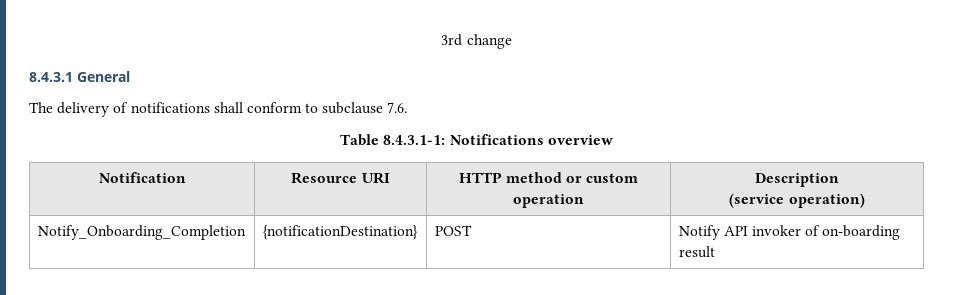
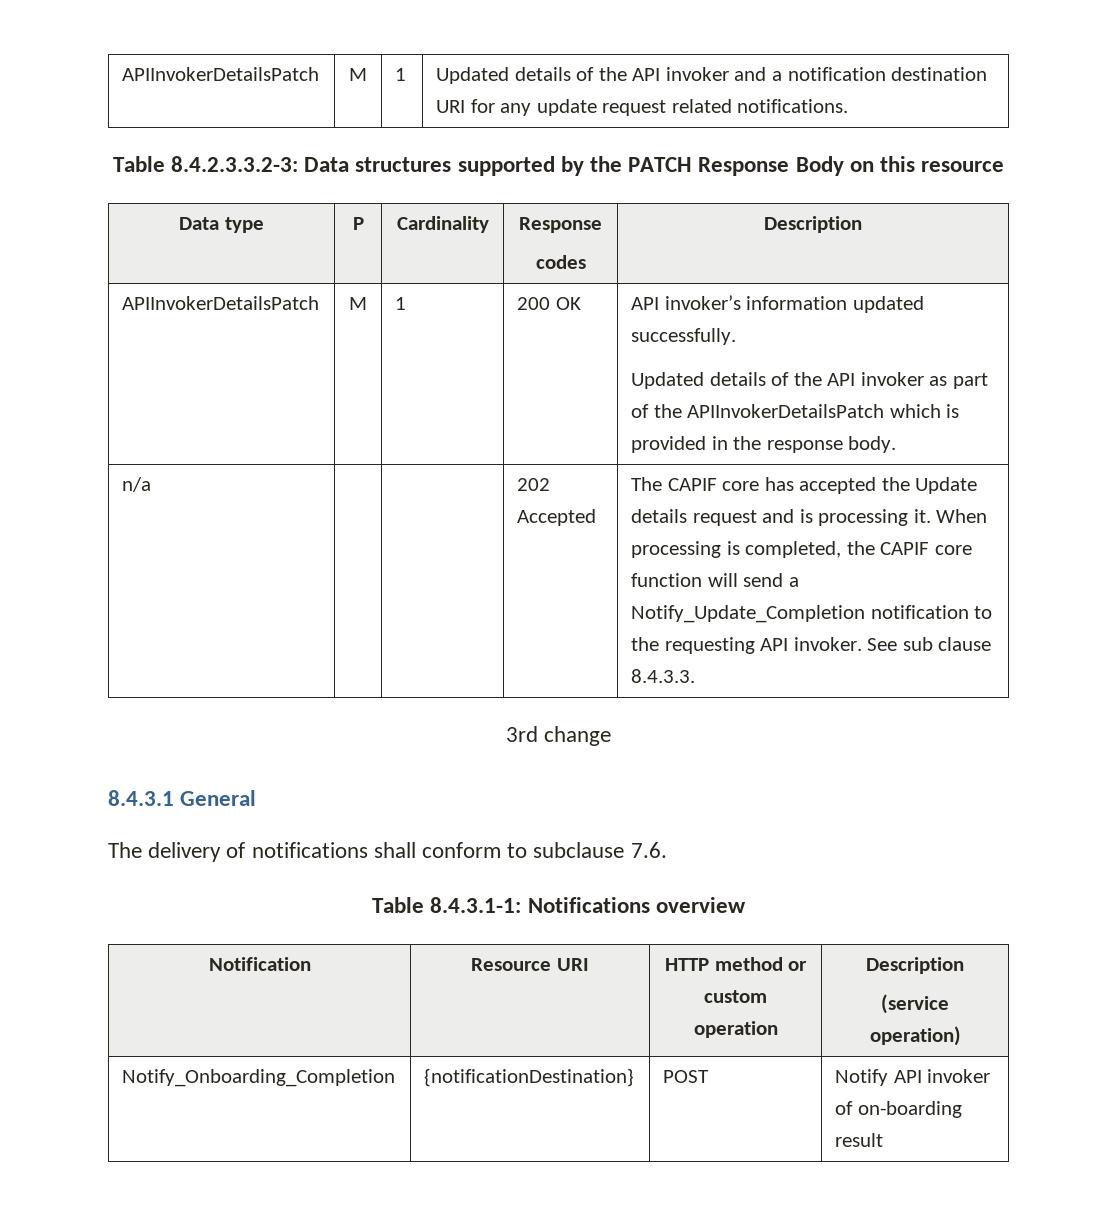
+ APIInvokerDetailsPatch | M | 1 | Updated details of the API invoker and a notification destination URI for any update request related notifications.
+ Table 8.4.2.3.3.2-3: Data structures supported by the PATCH Response Body on this resource
+ Data type | P | Cardinality | Response
+ codes | Description
+ APIInvokerDetailsPatch | M | 1 | 200 OK | API invoker’s information updated successfully.
+ Updated details of the API invoker as part of the APIInvokerDetailsPatch which is provided in the response body.
+ n/a | | | 202 Accepted | The CAPIF core has accepted the Update details request and is processing it. When processing is completed, the CAPIF core function will send a Notify_Update_Completion notification to the requesting API invoker. See sub clause 8.4.3.3.

